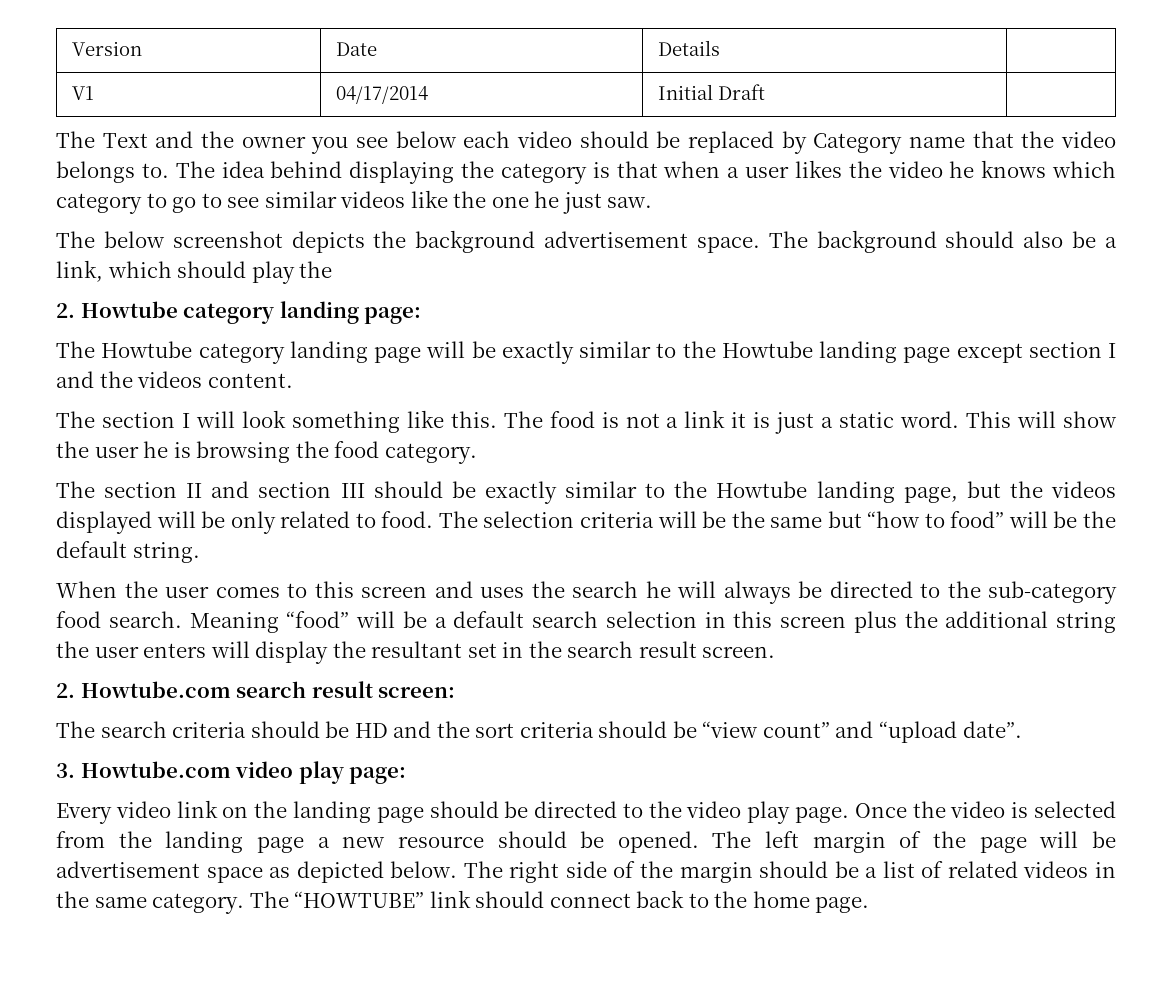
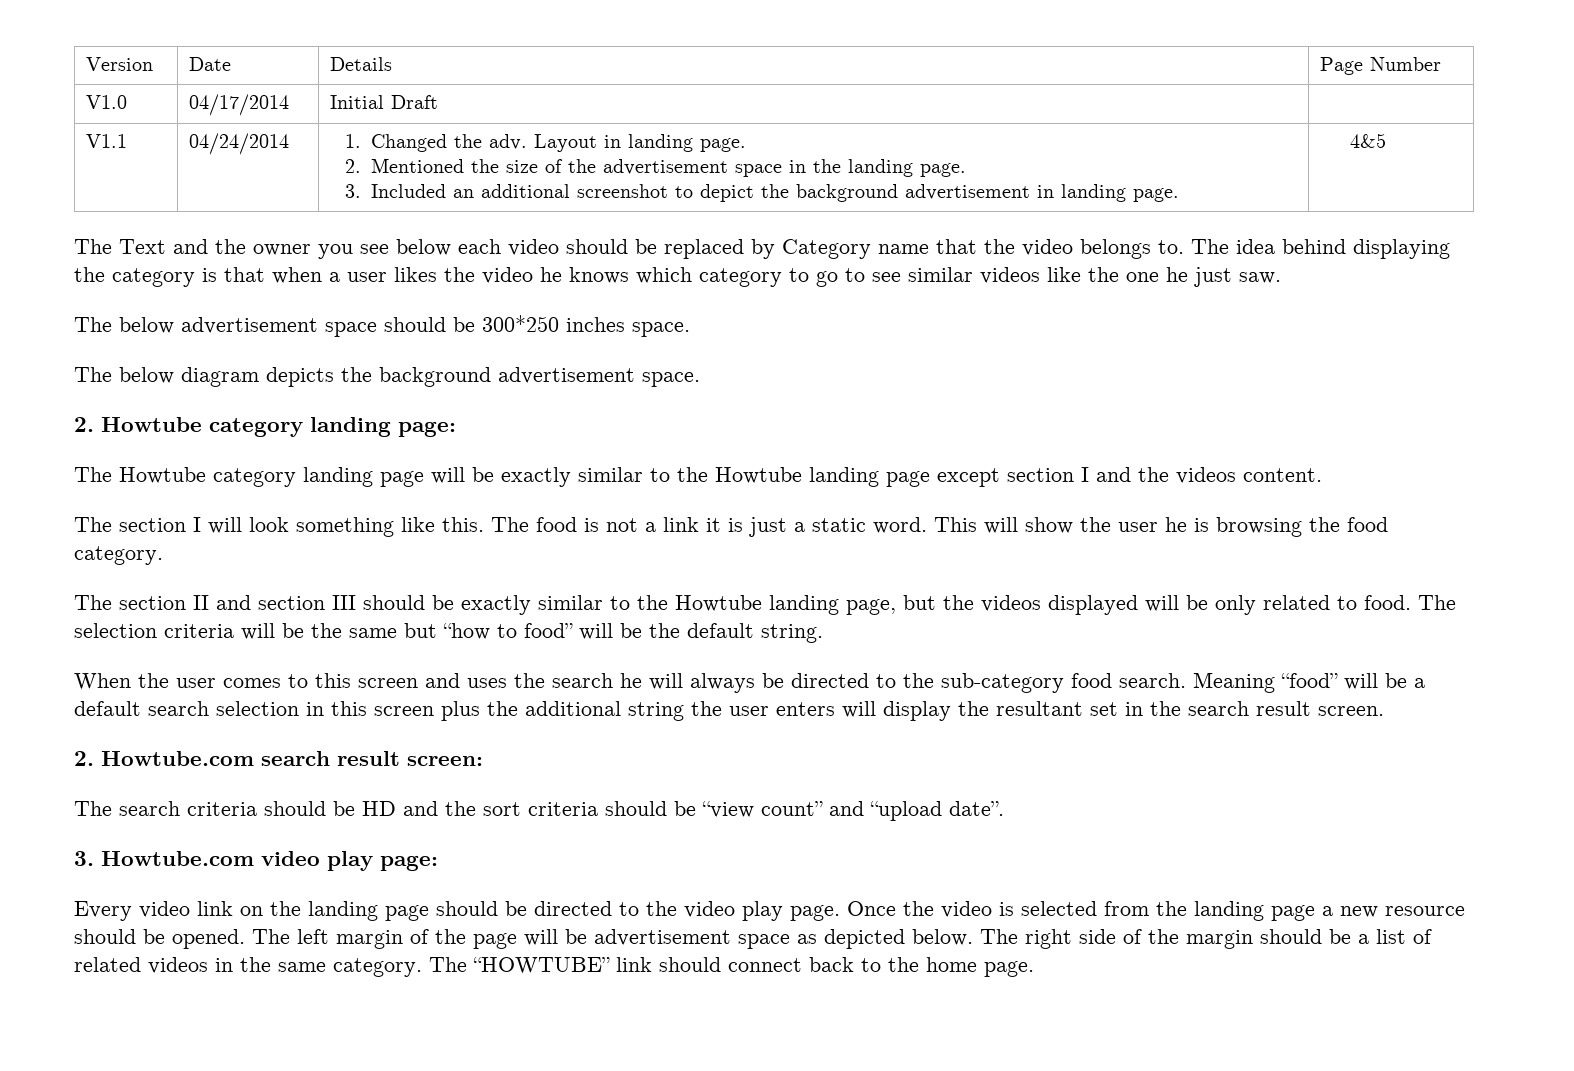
- Version | Date | Details |
- V1 | 04/17/2014 | Initial Draft |
+ Version | Date | Details | Page Number
+ V1.0 | 04/17/2014 | Initial Draft |
+ V1.1 | 04/24/2014 | 1. Changed the adv. Layout in landing page.
+ 2. Mentioned the size of the advertisement space in the landing page.
+ 3. Included an additional screenshot to depict the background advertisement in landing page. | 4&5
- The below screenshot depicts the background advertisement space. The background should also be a link, which should play the
+ The below advertisement space should be 300*250 inches space.
+ The below diagram depicts the background advertisement space.

